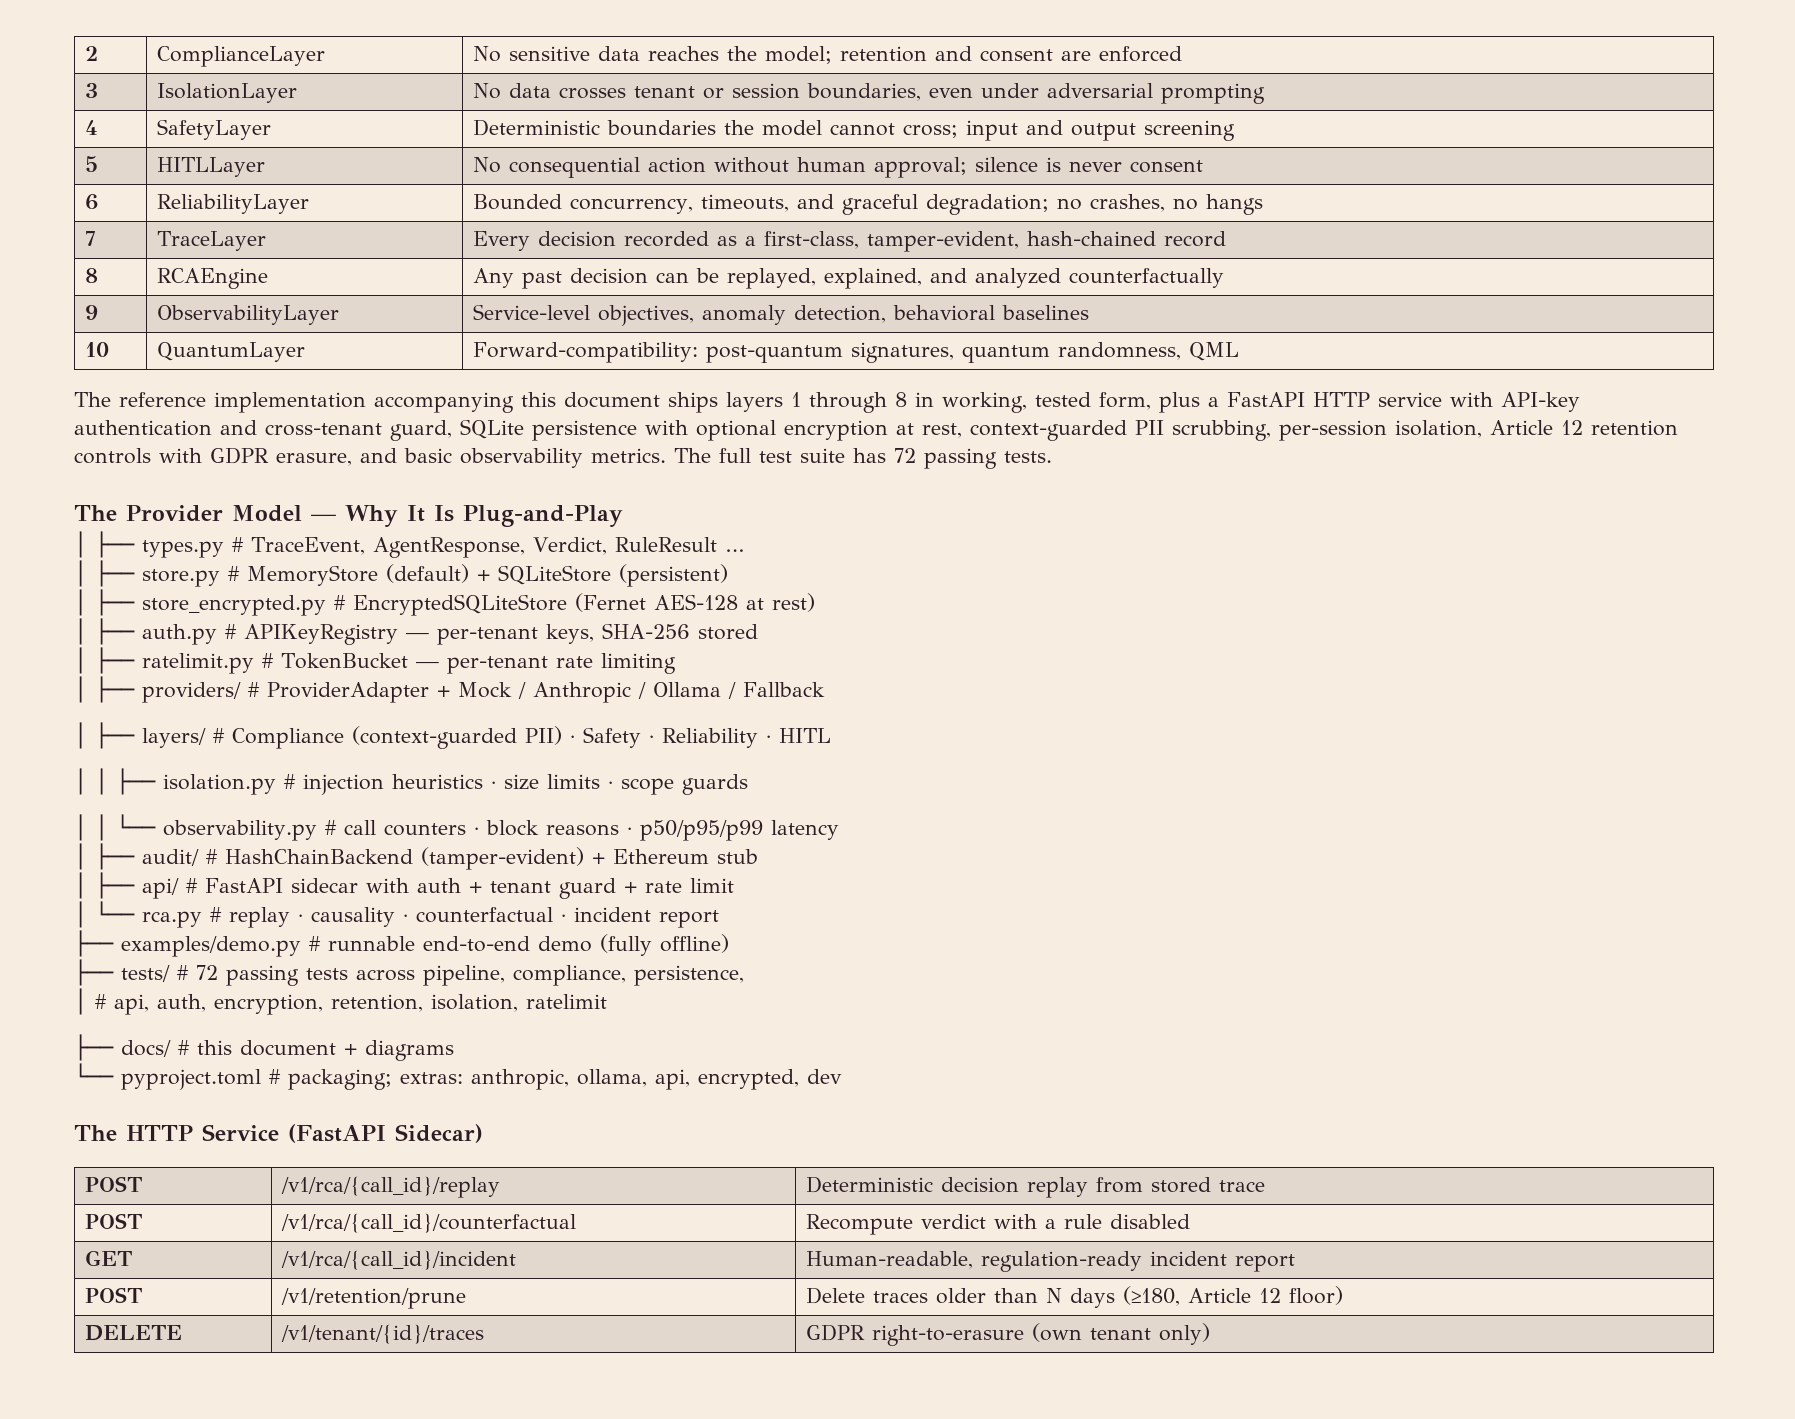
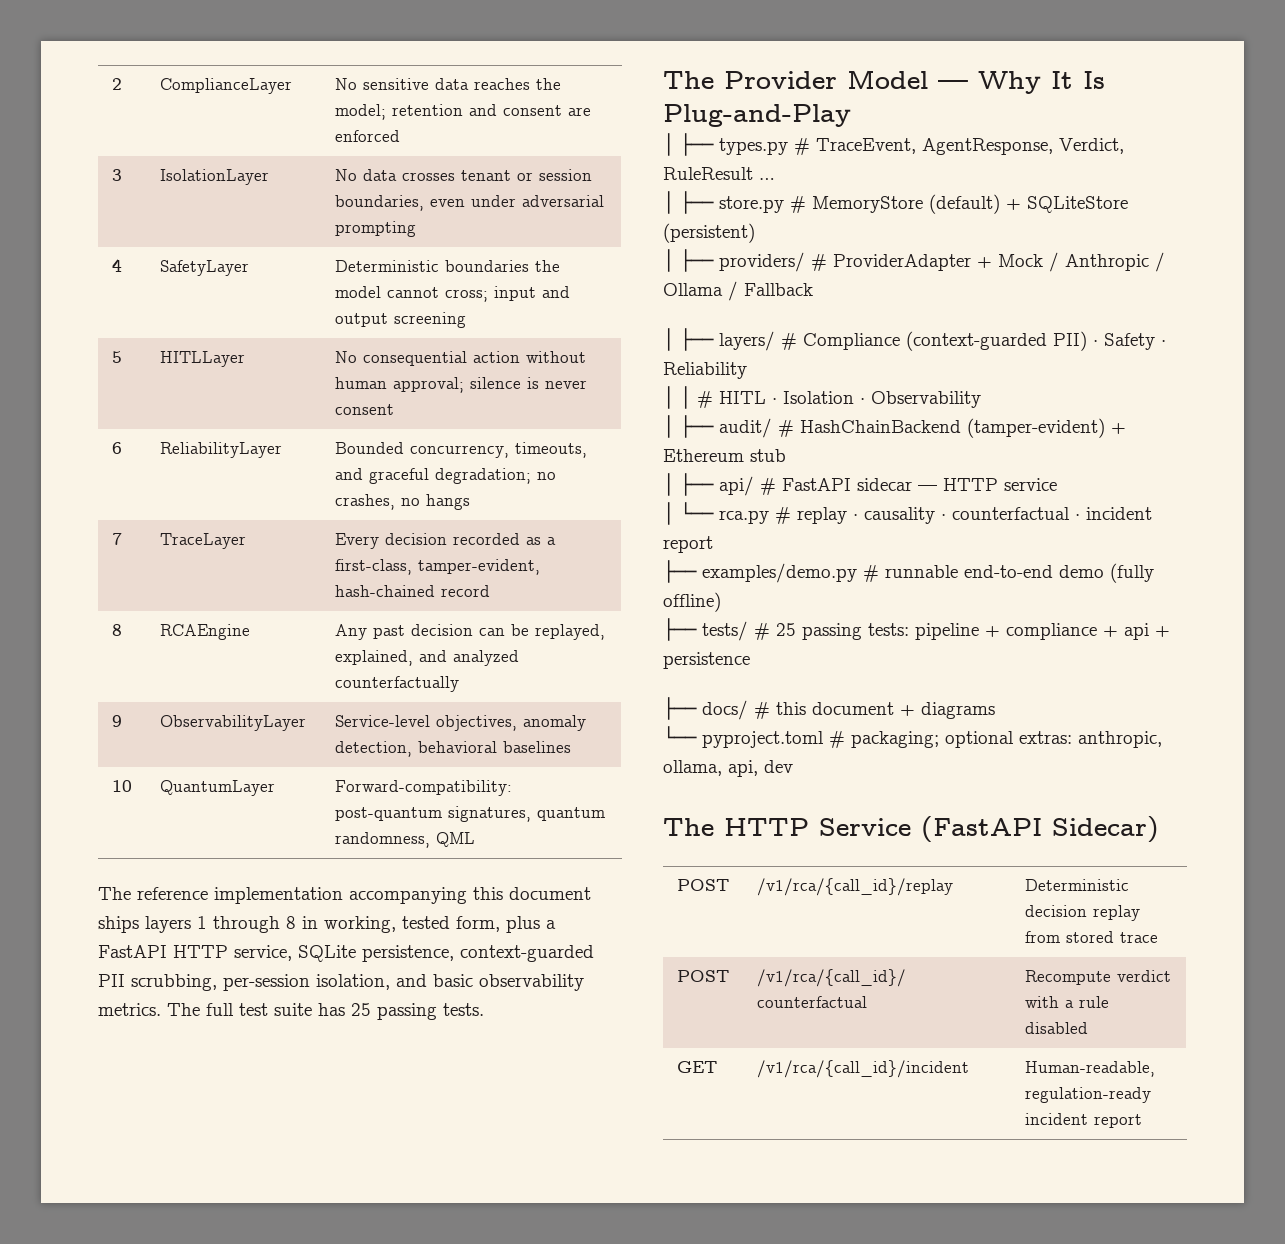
- The reference implementation accompanying this document ships layers 1 through 8 in working, tested form, plus a FastAPI HTTP service with API-key authentication and cross-tenant guard, SQLite persistence with optional encryption at rest, context-guarded PII scrubbing, per-session isolation, Article 12 retention controls with GDPR erasure, and basic observability metrics.
+ The reference implementation accompanying this document ships layers 1 through 8 in working, tested form, plus a FastAPI HTTP service, SQLite persistence, context-guarded PII scrubbing, per-session isolation, and basic observability metrics.
- The full test suite has 72 passing tests.
+ The full test suite has 25 passing tests.
- │ ├── store_encrypted.py # EncryptedSQLiteStore (Fernet AES-128 at rest)
- │ ├── auth.py # APIKeyRegistry — per-tenant keys, SHA-256 stored
- │ ├── ratelimit.py # TokenBucket — per-tenant rate limiting
- │ ├── layers/ # Compliance (context-guarded PII) · Safety · Reliability · HITL
- │ │ ├── isolation.py # injection heuristics · size limits · scope guards
- │ │ └── observability.py # call counters · block reasons · p50/p95/p99 latency
+ │ ├── layers/ # Compliance (context-guarded PII) · Safety · Reliability
+ │ │ # HITL · Isolation · Observability
- │ ├── api/ # FastAPI sidecar with auth + tenant guard + rate limit
+ │ ├── api/ # FastAPI sidecar — HTTP service
- ├── tests/ # 72 passing tests across pipeline, compliance, persistence,
- │ # api, auth, encryption, retention, isolation, ratelimit
+ ├── tests/ # 25 passing tests: pipeline + compliance + api + persistence
- └── pyproject.toml # packaging; extras: anthropic, ollama, api, encrypted, dev
+ └── pyproject.toml # packaging; optional extras: anthropic, ollama, api, dev
- POST | /v1/retention/prune | Delete traces older than N days (≥180, Article 12 floor)
- DELETE | /v1/tenant/{id}/traces | GDPR right-to-erasure (own tenant only)

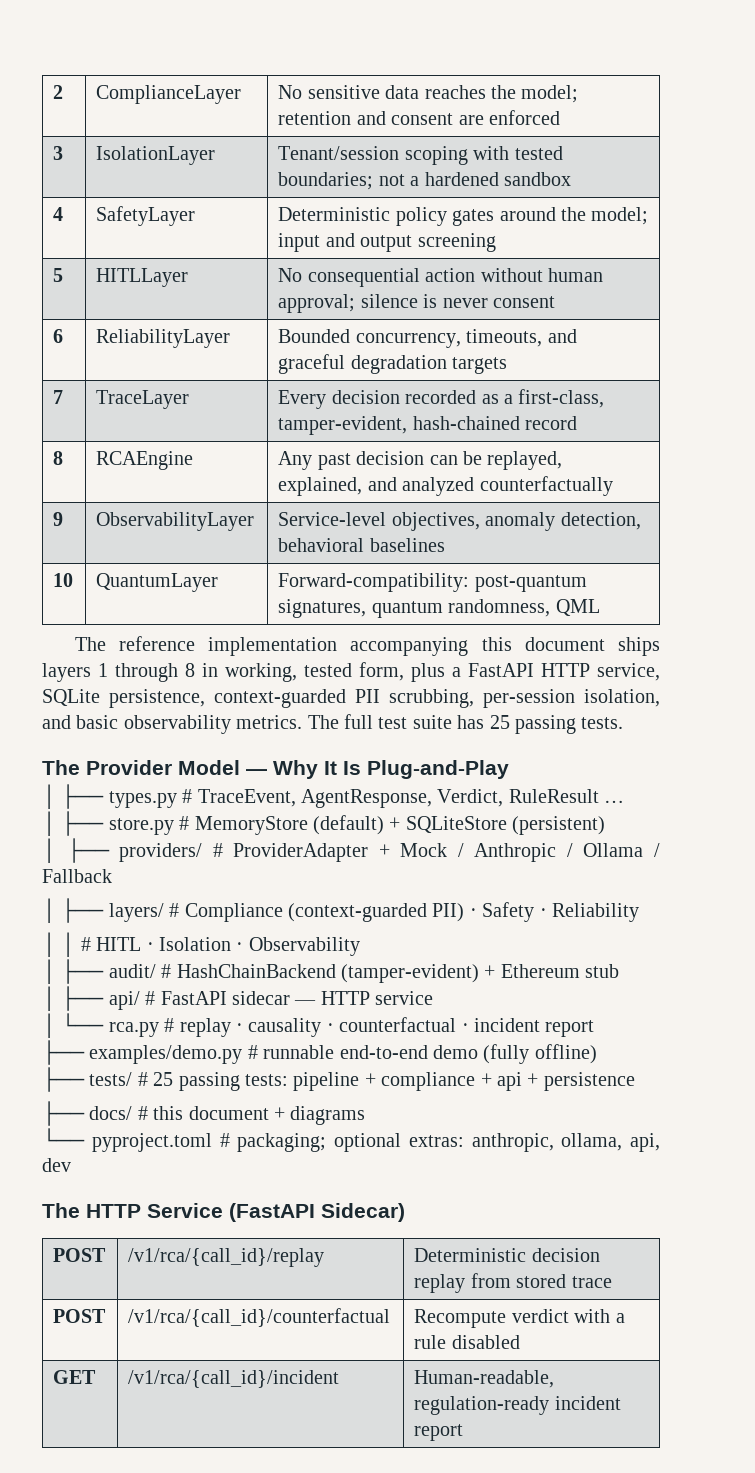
- 3 | IsolationLayer | No data crosses tenant or session boundaries, even under adversarial prompting
- 4 | SafetyLayer | Deterministic boundaries the model cannot cross; input and output screening
+ 3 | IsolationLayer | Tenant/session scoping with tested boundaries; not a hardened sandbox
+ 4 | SafetyLayer | Deterministic policy gates around the model; input and output screening
- 6 | ReliabilityLayer | Bounded concurrency, timeouts, and graceful degradation; no crashes, no hangs
+ 6 | ReliabilityLayer | Bounded concurrency, timeouts, and graceful degradation targets

